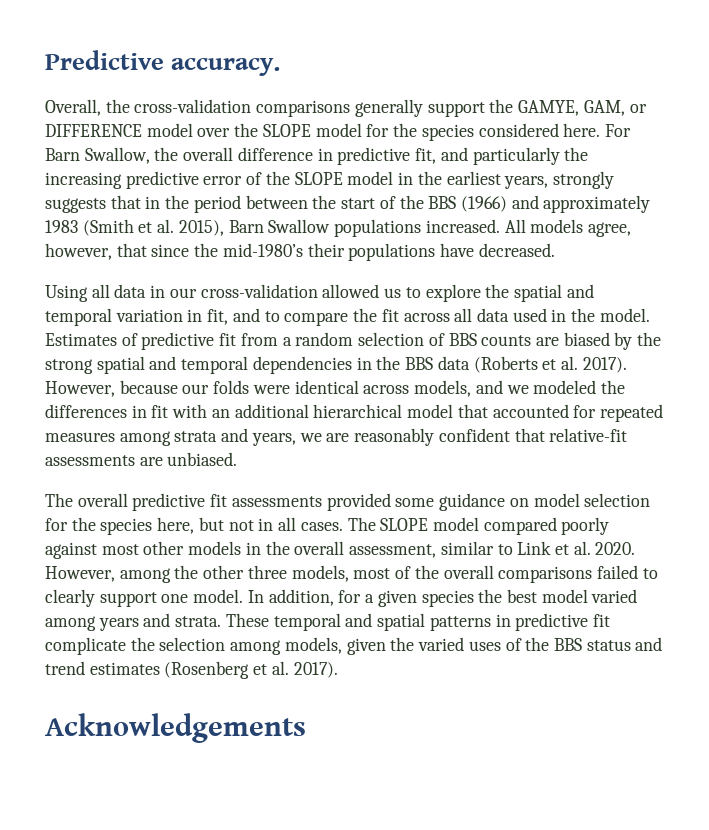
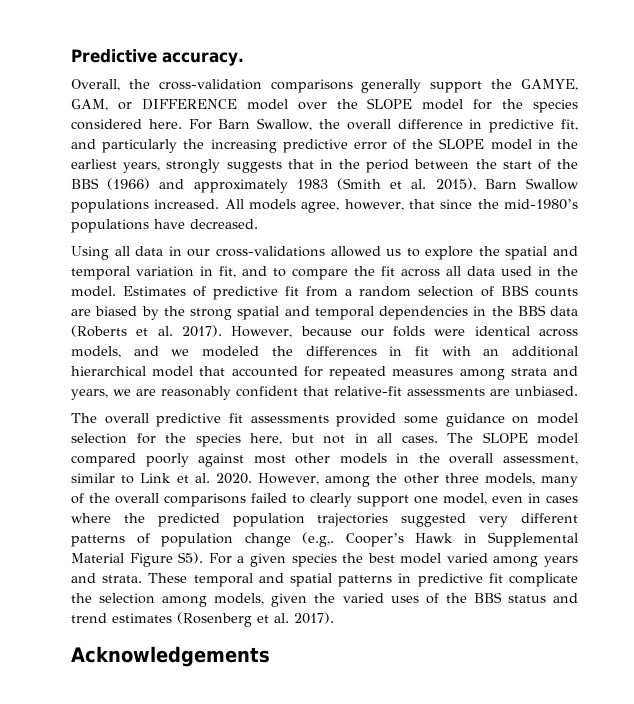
- All models agree, however, that since the mid-1980’s their populations have decreased.
+ All models agree, however, that since the mid-1980’s populations have decreased.
- Using all data in our cross-validation allowed us to explore the spatial and temporal variation in fit, and to compare the fit across all data used in the model.
+ Using all data in our cross-validations allowed us to explore the spatial and temporal variation in fit, and to compare the fit across all data used in the model.
- However, among the other three models, most of the overall comparisons failed to clearly support one model. In addition, for a given species the best model varied among years and strata.
+ However, among the other three models, many of the overall comparisons failed to clearly support one model, even in cases where the predicted population trajectories suggested very different patterns of population change (e.g,. Cooper’s Hawk in Supplemental Material Figure S5). For a given species the best model varied among years and strata.

